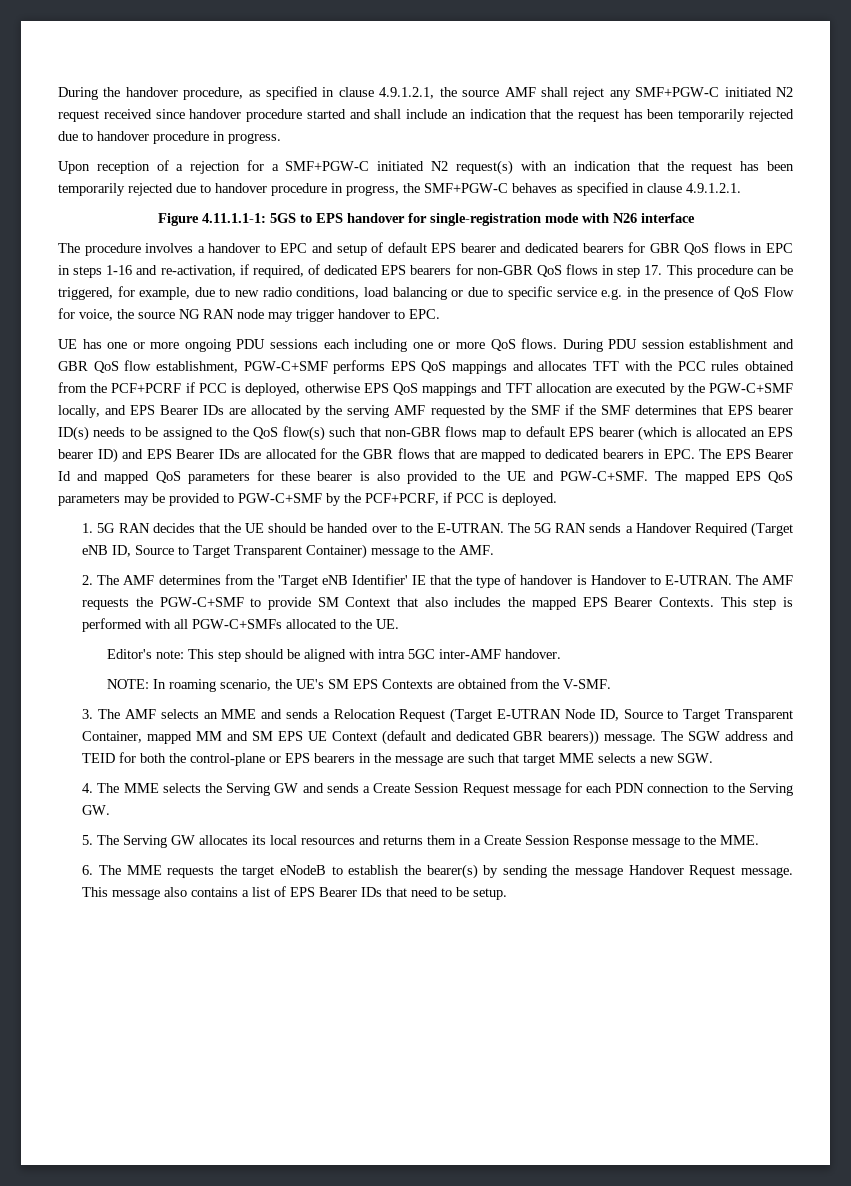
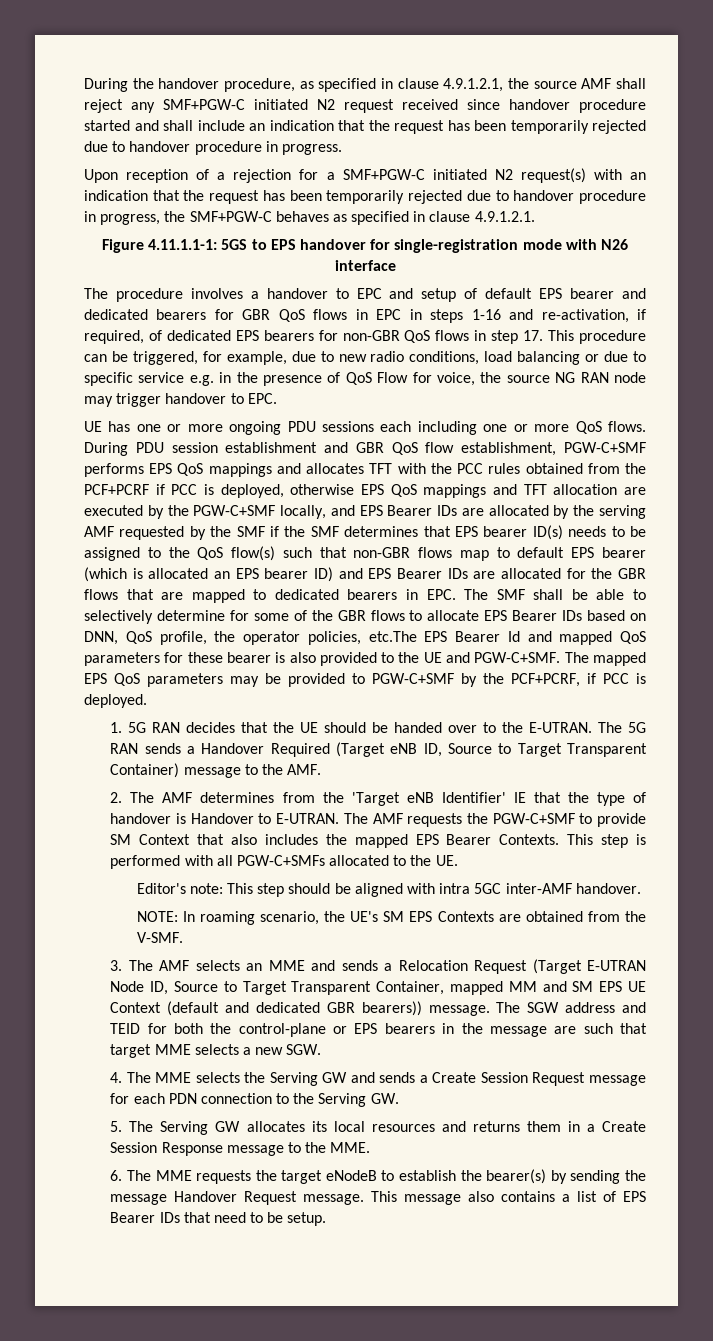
- During PDU session establishment and GBR QoS flow establishment, PGW-C+SMF performs EPS QoS mappings and allocates TFT with the PCC rules obtained from the PCF+PCRF if PCC is deployed, otherwise EPS QoS mappings and TFT allocation are executed by the PGW-C+SMF locally, and EPS Bearer IDs are allocated by the serving AMF requested by the SMF if the SMF determines that EPS bearer ID(s) needs to be assigned to the QoS flow(s) such that non-GBR flows map to default EPS bearer (which is allocated an EPS bearer ID) and EPS Bearer IDs are allocated for the GBR flows that are mapped to dedicated bearers in EPC. The EPS Bearer Id and mapped QoS parameters for these bearer is also provided to the UE and PGW-C+SMF.
+ During PDU session establishment and GBR QoS flow establishment, PGW-C+SMF performs EPS QoS mappings and allocates TFT with the PCC rules obtained from the PCF+PCRF if PCC is deployed, otherwise EPS QoS mappings and TFT allocation are executed by the PGW-C+SMF locally, and EPS Bearer IDs are allocated by the serving AMF requested by the SMF if the SMF determines that EPS bearer ID(s) needs to be assigned to the QoS flow(s) such that non-GBR flows map to default EPS bearer (which is allocated an EPS bearer ID) and EPS Bearer IDs are allocated for the GBR flows that are mapped to dedicated bearers in EPC. The SMF shall be able to selectively determine for some of the GBR flows to allocate EPS Bearer IDs based on DNN, QoS profile, the operator policies, etc.The EPS Bearer Id and mapped QoS parameters for these bearer is also provided to the UE and PGW-C+SMF.

